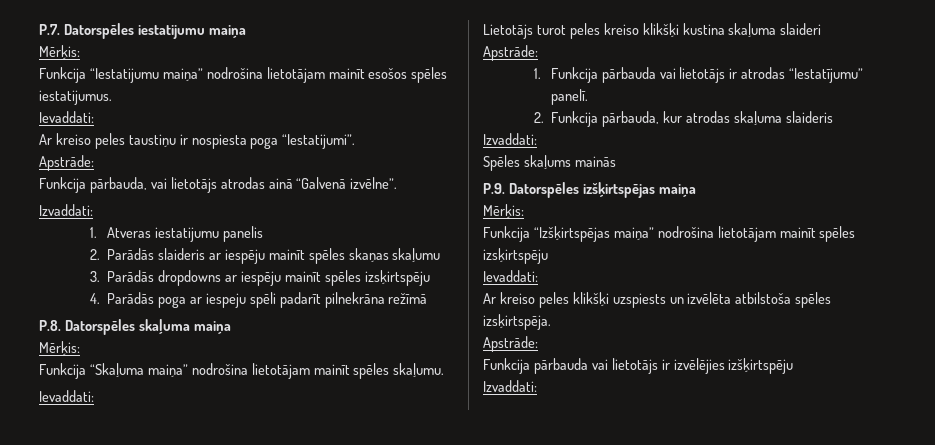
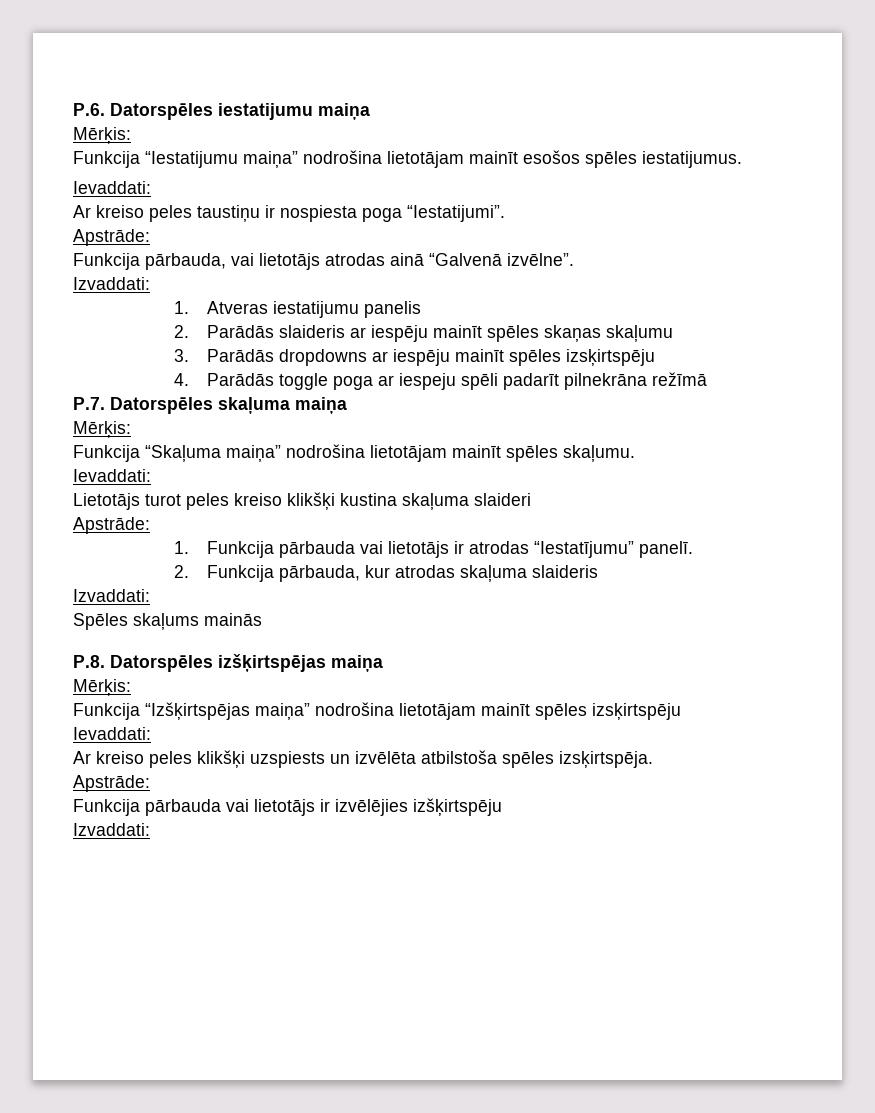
- P.7. Datorspēles iestatijumu maiņa
+ P.6. Datorspēles iestatijumu maiņa
- 4. Parādās poga ar iespeju spēli padarīt pilnekrāna režīmā
+ 4. Parādās toggle poga ar iespeju spēli padarīt pilnekrāna režīmā
- P.8. Datorspēles skaļuma maiņa
+ P.7. Datorspēles skaļuma maiņa
- P.9. Datorspēles izšķirtspējas maiņa
+ P.8. Datorspēles izšķirtspējas maiņa

